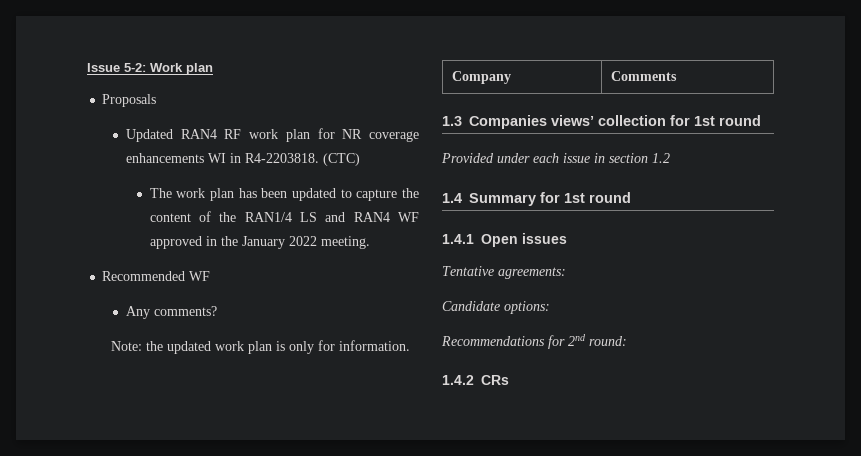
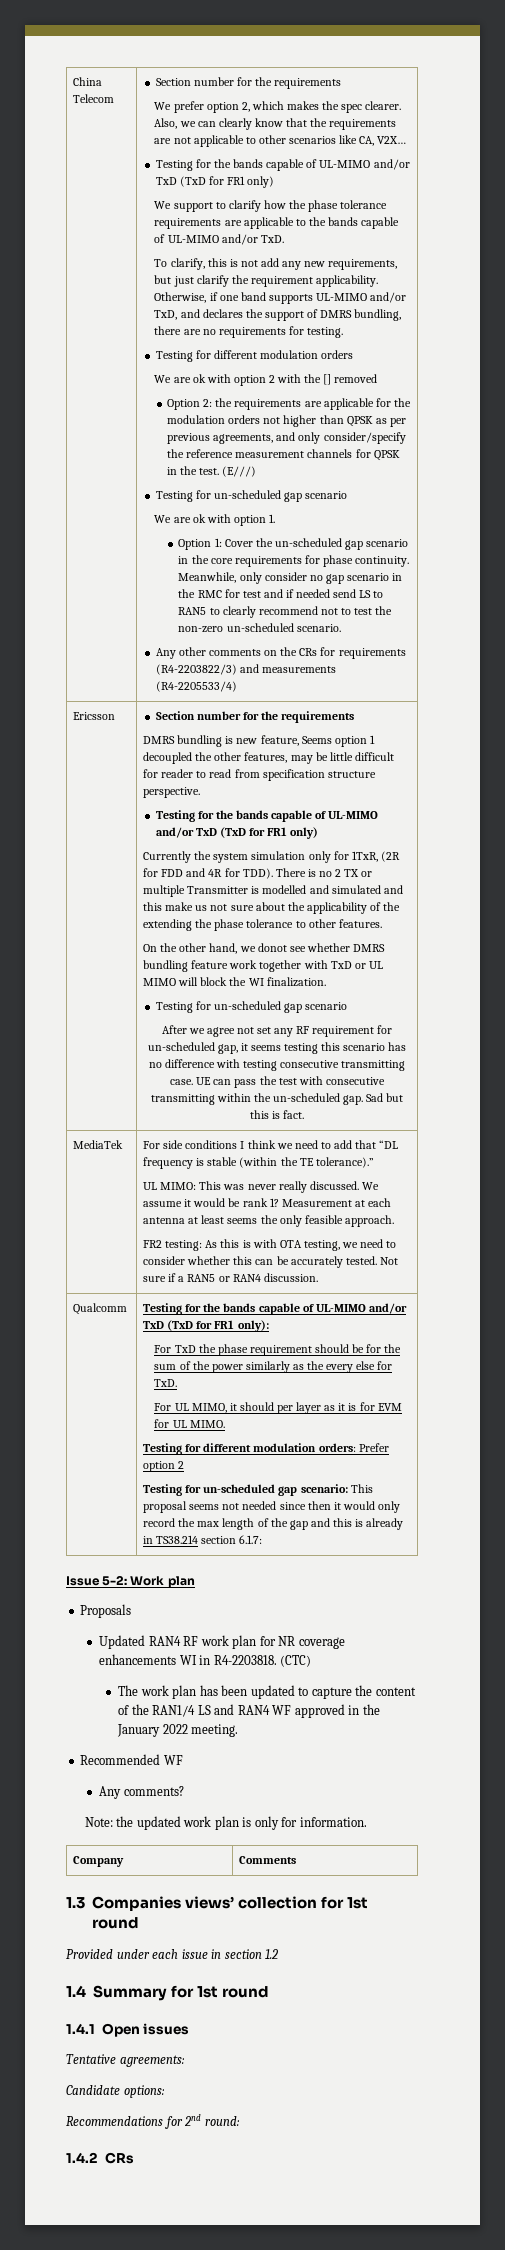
+ China Telecom | Section number for the requirements
+ We prefer option 2, which makes the spec clearer. Also, we can clearly know that the requirements are not applicable to other scenarios like CA, V2X…
+ Testing for the bands capable of UL-MIMO and/or TxD (TxD for FR1 only)
+ We support to clarify how the phase tolerance requirements are applicable to the bands capable of UL-MIMO and/or TxD.
+ To clarify, this is not add any new requirements, but just clarify the requirement applicability. Otherwise, if one band supports UL-MIMO and/or TxD, and declares the support of DMRS bundling, there are no requirements for testing.
+ Testing for different modulation orders
+ We are ok with option 2 with the [] removed
+ Option 2: the requirements are applicable for the modulation orders not higher than QPSK as per previous agreements, and only consider/specify the reference measurement channels for QPSK in the test. (E///)
+ Testing for un-scheduled gap scenario
+ We are ok with option 1.
+ Option 1: Cover the un-scheduled gap scenario in the core requirements for phase continuity. Meanwhile, only consider no gap scenario in the RMC for test and if needed send LS to RAN5 to clearly recommend not to test the non-zero un-scheduled scenario.
+ Any other comments on the CRs for requirements (R4-2203822/3) and measurements (R4-2205533/4)
+ Ericsson | Section number for the requirements
+ DMRS bundling is new feature, Seems option 1 decoupled the other features, may be little difficult for reader to read from specification structure perspective.
+ Testing for the bands capable of UL-MIMO and/or TxD (TxD for FR1 only)
+ Currently the system simulation only for 1TxR, (2R for FDD and 4R for TDD). There is no 2 TX or multiple Transmitter is modelled and simulated and this make us not sure about the applicability of the extending the phase tolerance to other features.
+ On the other hand, we donot see whether DMRS bundling feature work together with TxD or UL MIMO will block the WI finalization.
+ Testing for un-scheduled gap scenario
+ After we agree not set any RF requirement for un-scheduled gap, it seems testing this scenario has no difference with testing consecutive transmitting case. UE can pass the test with consecutive transmitting within the un-scheduled gap. Sad but this is fact.
+ MediaTek | For side conditions I think we need to add that “DL frequency is stable (within the TE tolerance).”
+ UL MIMO: This was never really discussed. We assume it would be rank 1? Measurement at each antenna at least seems the only feasible approach.
+ FR2 testing: As this is with OTA testing, we need to consider whether this can be accurately tested. Not sure if a RAN5 or RAN4 discussion.
+ Qualcomm | Testing for the bands capable of UL-MIMO and/or TxD (TxD for FR1 only):
+ For TxD the phase requirement should be for the sum of the power similarly as the every else for TxD.
+ For UL MIMO, it should per layer as it is for EVM for UL MIMO.
+ Testing for different modulation orders: Prefer option 2
+ Testing for un-scheduled gap scenario: This proposal seems not needed since then it would only record the max length of the gap and this is already in TS38.214 section 6.1.7:

